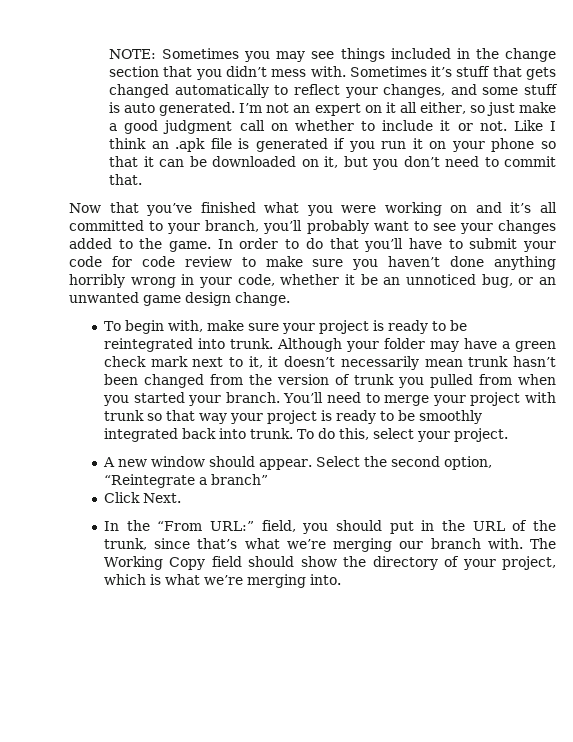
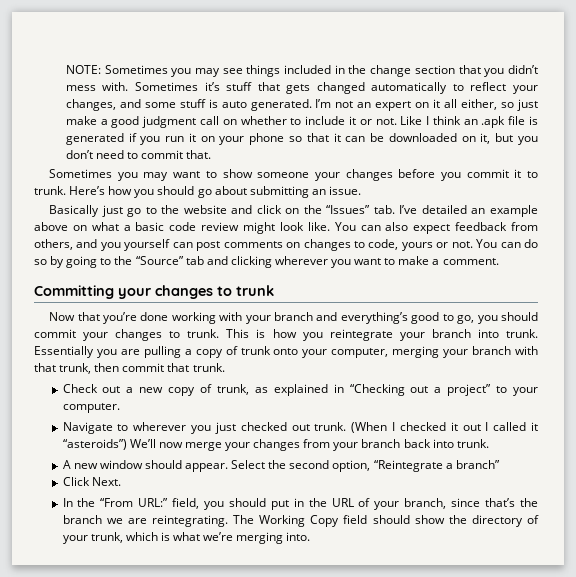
- Now that you’ve finished what you were working on and it’s all committed to your branch, you’ll probably want to see your changes added to the game. In order to do that you’ll have to submit your code for code review to make sure you haven’t done anything horribly wrong in your code, whether it be an unnoticed bug, or an unwanted game design change.
- To begin with, make sure your project is ready to be reintegrated into trunk. Although your folder may have a green check mark next to it, it doesn’t necessarily mean trunk hasn’t been changed from the version of trunk you pulled from when you started your branch. You’ll need to merge your project with trunk so that way your project is ready to be smoothly integrated back into trunk. To do this, select your project.
+ Sometimes you may want to show someone your changes before you commit it to trunk. Here’s how you should go about submitting an issue.
+ Basically just go to the website and click on the “Issues” tab. I’ve detailed an example above on what a basic code review might look like. You can also expect feedback from others, and you yourself can post comments on changes to code, yours or not. You can do so by going to the “Source” tab and clicking wherever you want to make a comment.
+ Committing your changes to trunk
+ Now that you’re done working with your branch and everything’s good to go, you should commit your changes to trunk. This is how you reintegrate your branch into trunk. Essentially you are pulling a copy of trunk onto your computer, merging your branch with that trunk, then commit that trunk.
+ Check out a new copy of trunk, as explained in “Checking out a project” to your computer.
+ Navigate to wherever you just checked out trunk. (When I checked it out I called it “asteroids”) We’ll now merge your changes from your branch back into trunk.
- In the “From URL:” field, you should put in the URL of the trunk, since that’s what we’re merging our branch with.
+ In the “From URL:” field, you should put in the URL of your branch, since that’s the branch we are reintegrating.
- The Working Copy field should show the directory of your project, which is what we’re merging into.
+ The Working Copy field should show the directory of your trunk, which is what we’re merging into.

